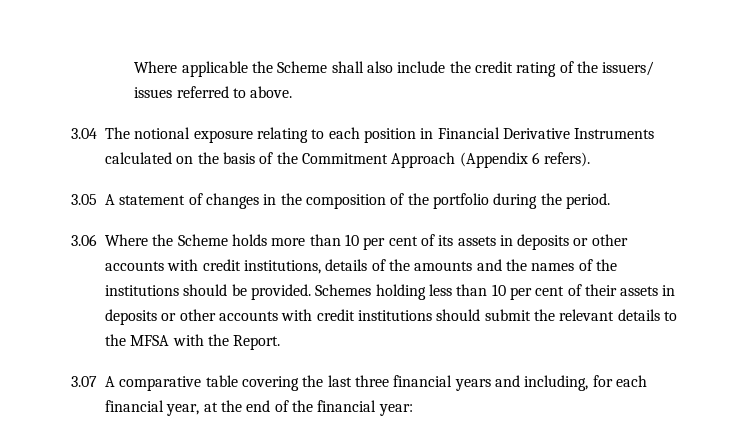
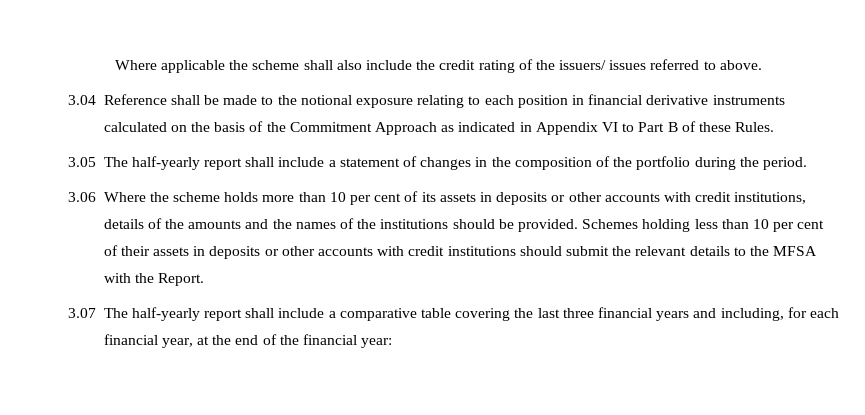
- Where applicable the Scheme shall also include the credit rating of the issuers/ issues referred to above.
+ Where applicable the scheme shall also include the credit rating of the issuers/ issues referred to above.
- 3.04 The notional exposure relating to each position in Financial Derivative Instruments calculated on the basis of the Commitment Approach (Appendix 6 refers).
- 3.05 A statement of changes in the composition of the portfolio during the period.
+ 3.04 Reference shall be made to the notional exposure relating to each position in financial derivative instruments calculated on the basis of the Commitment Approach as indicated in Appendix VI to Part B of these Rules.
+ 3.05 The half-yearly report shall include a statement of changes in the composition of the portfolio during the period.
- 3.06 Where the Scheme holds more than 10 per cent of its assets in deposits or other accounts with credit institutions, details of the amounts and the names of the institutions should be provided.
+ 3.06 Where the scheme holds more than 10 per cent of its assets in deposits or other accounts with credit institutions, details of the amounts and the names of the institutions should be provided.
- 3.07 A comparative table covering the last three financial years and including, for each financial year, at the end of the financial year:
+ 3.07 The half-yearly report shall include a comparative table covering the last three financial years and including, for each financial year, at the end of the financial year:

